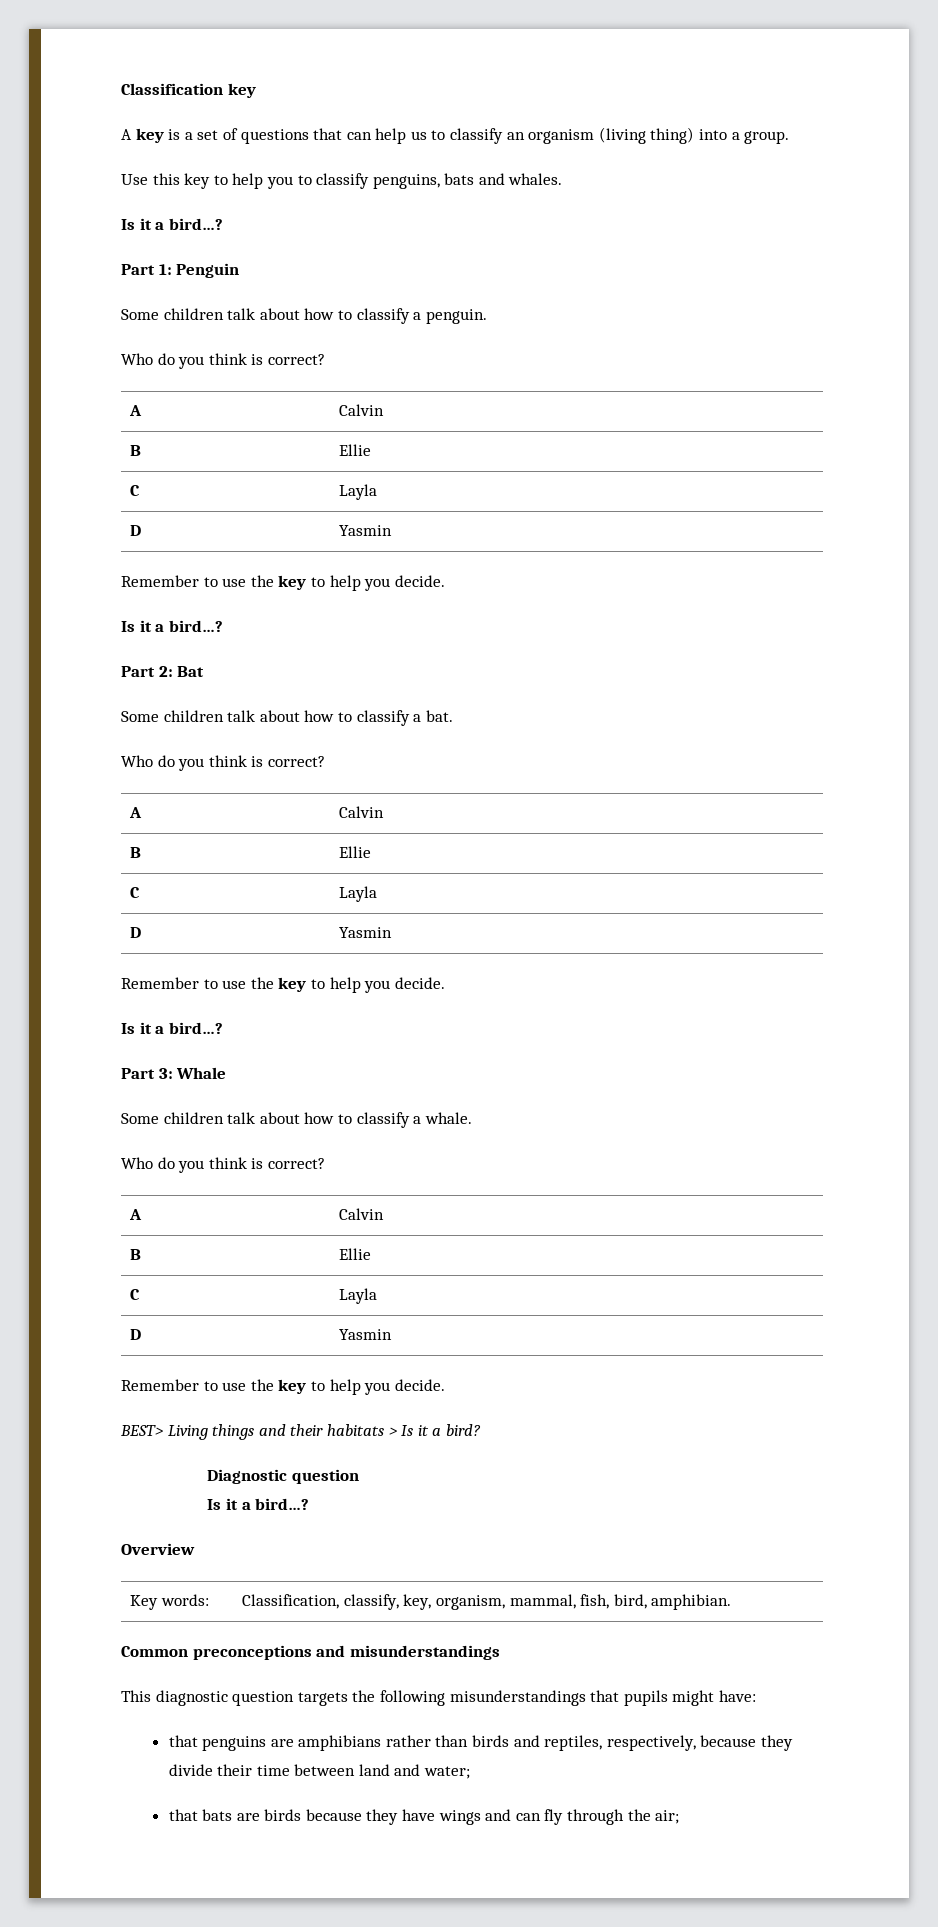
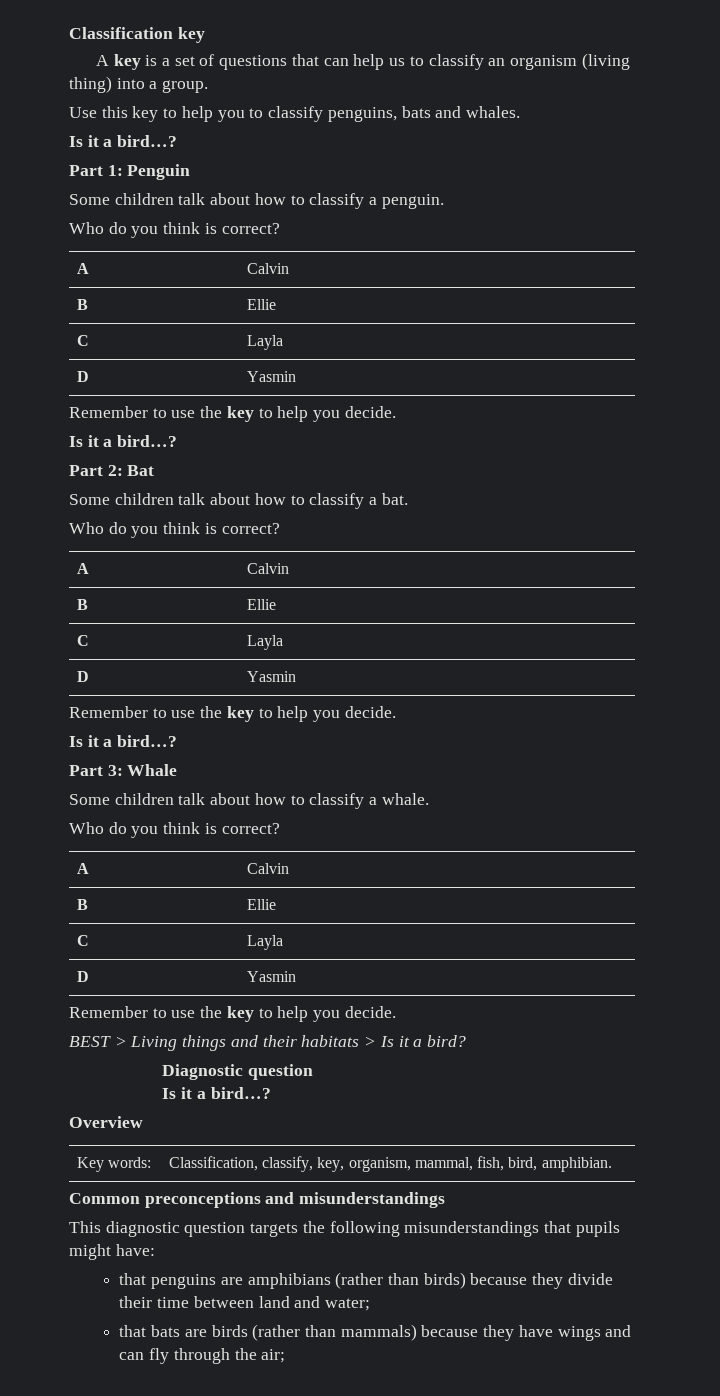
- BEST> Living things and their habitats > Is it a bird?
+ BEST > Living things and their habitats > Is it a bird?
- that penguins are amphibians rather than birds and reptiles, respectively, because they divide their time between land and water;
+ that penguins are amphibians (rather than birds) because they divide their time between land and water;
- that bats are birds because they have wings and can fly through the air;
+ that bats are birds (rather than mammals) because they have wings and can fly through the air;

